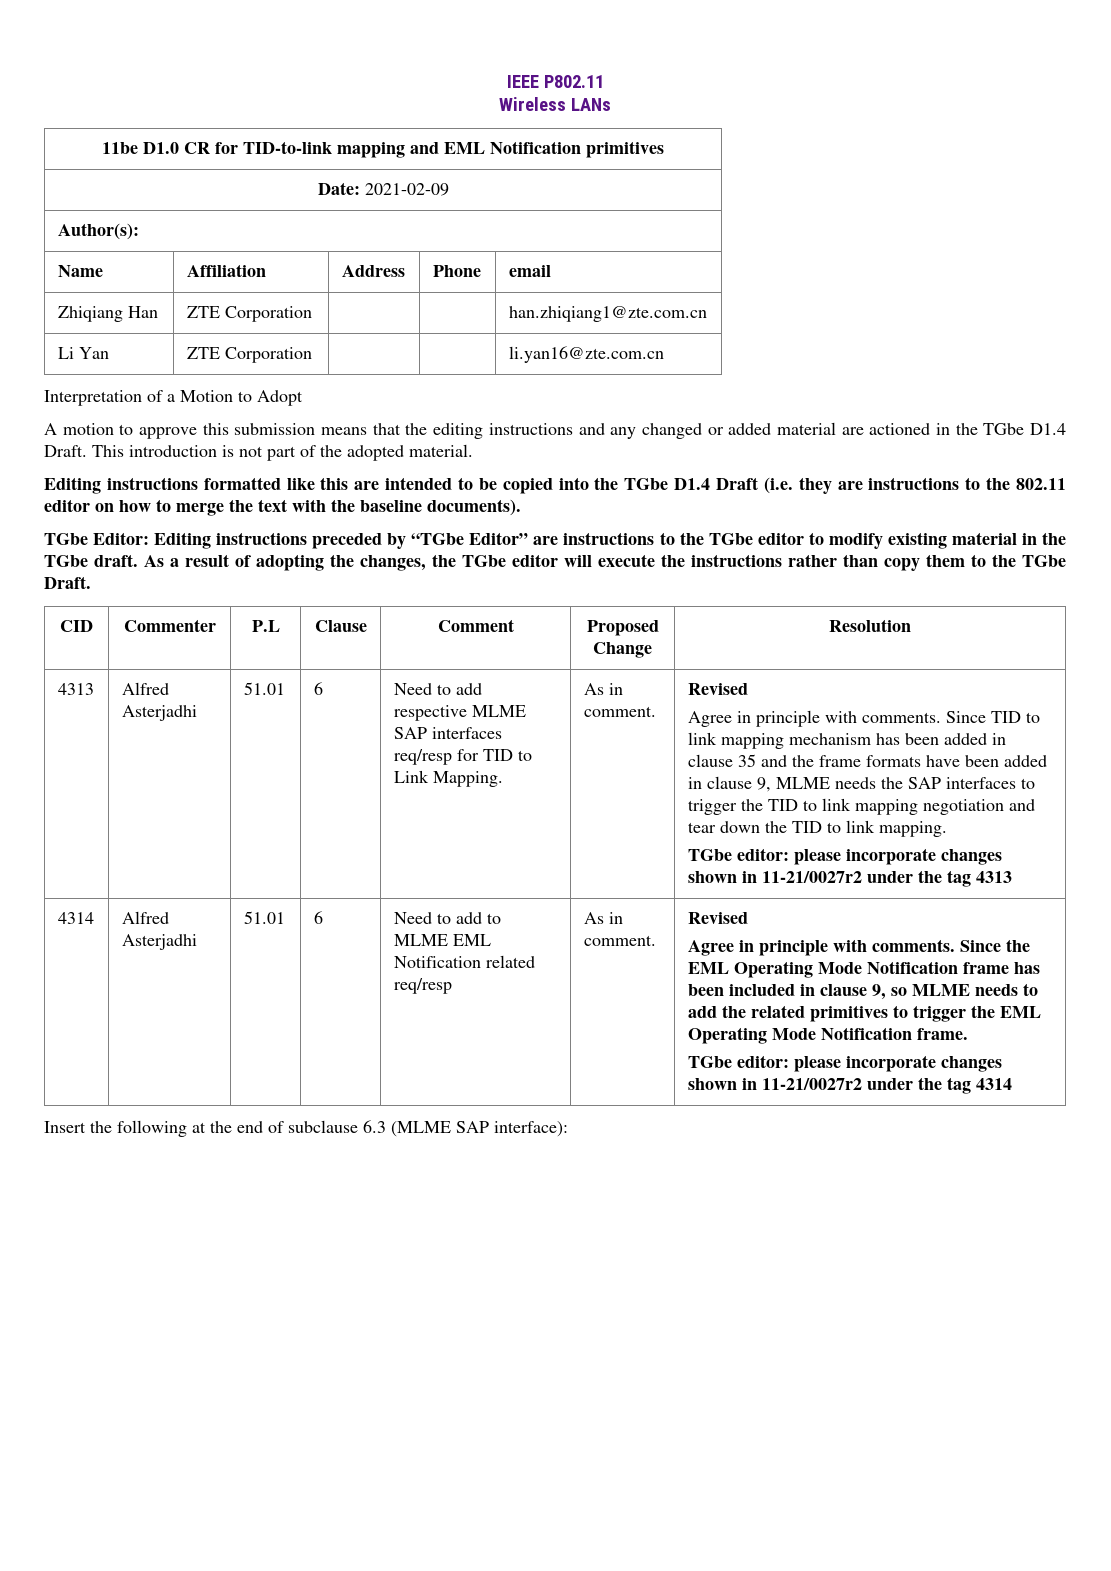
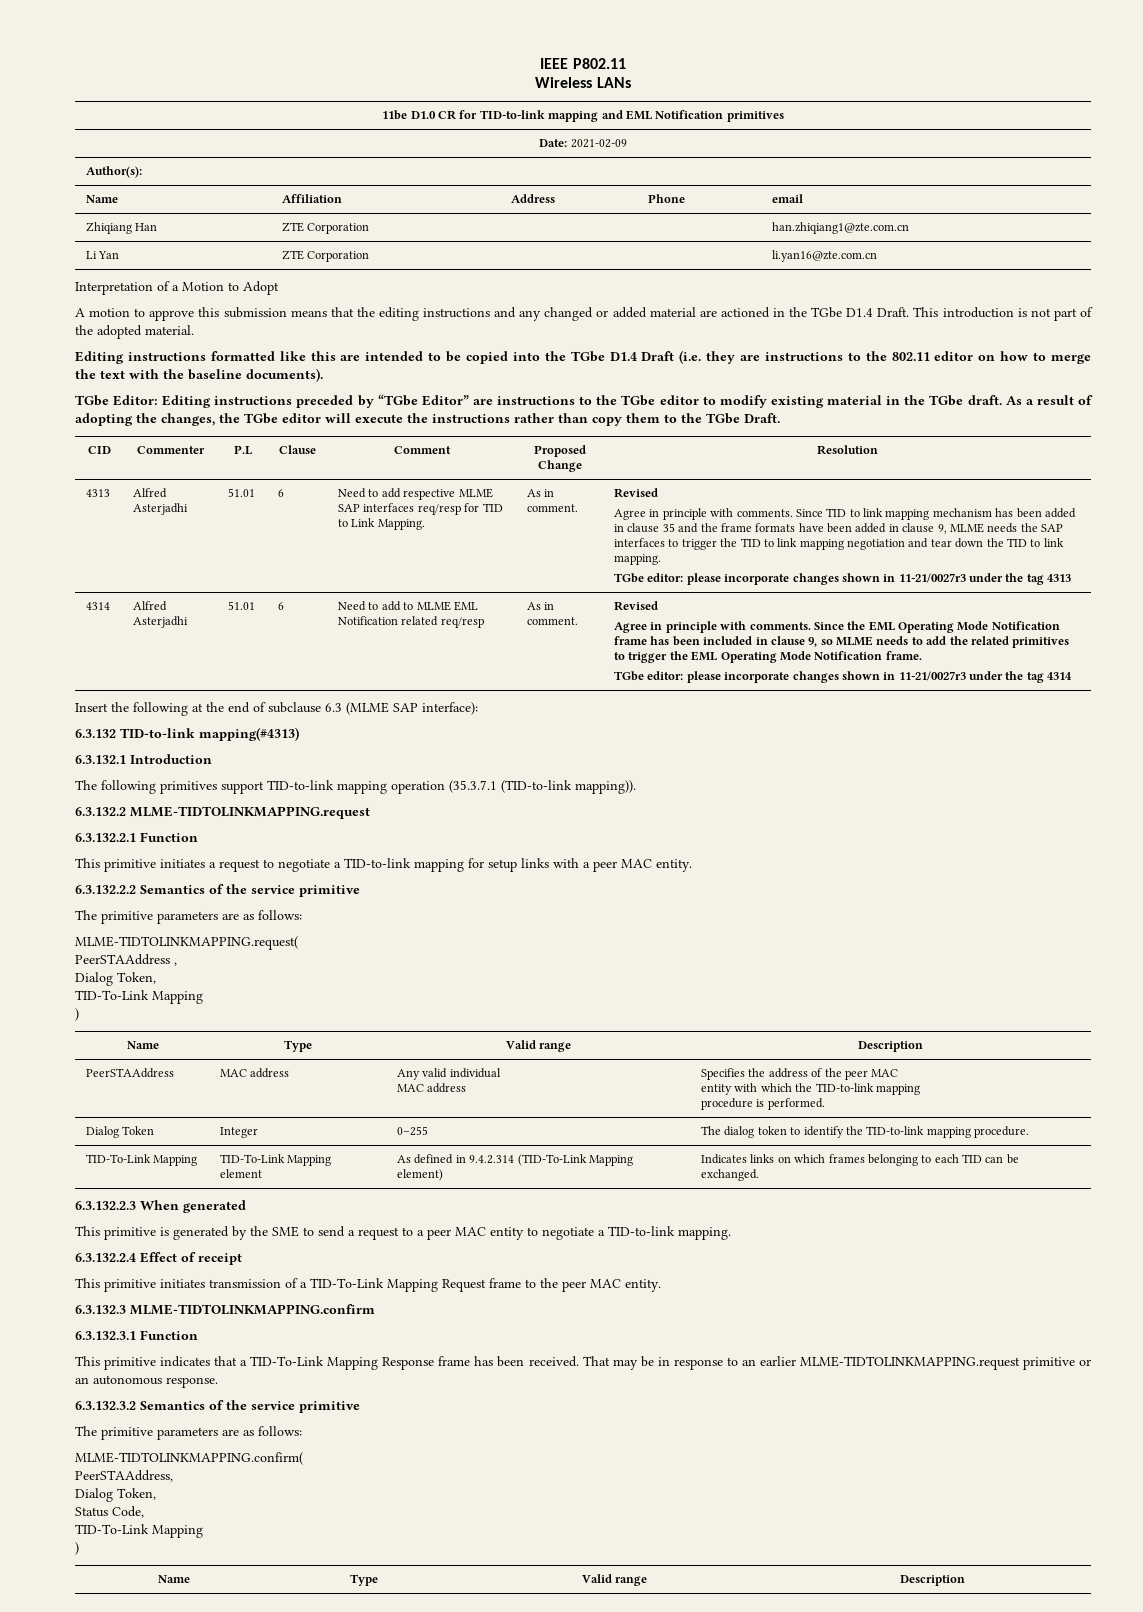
- TGbe editor: please incorporate changes shown in 11-21/0027r2 under the tag 4313
+ TGbe editor: please incorporate changes shown in 11-21/0027r3 under the tag 4313
- TGbe editor: please incorporate changes shown in 11-21/0027r2 under the tag 4314
+ TGbe editor: please incorporate changes shown in 11-21/0027r3 under the tag 4314
+ 6.3.132 TID-to-link mapping(#4313)
+ 6.3.132.1 Introduction
+ The following primitives support TID-to-link mapping operation (35.3.7.1 (TID-to-link mapping)).
+ 6.3.132.2 MLME-TIDTOLINKMAPPING.request
+ 6.3.132.2.1 Function
+ This primitive initiates a request to negotiate a TID-to-link mapping for setup links with a peer MAC entity.
+ 6.3.132.2.2 Semantics of the service primitive
+ The primitive parameters are as follows:
+ MLME-TIDTOLINKMAPPING.request(
+ PeerSTAAddress ,
+ Dialog Token,
+ TID-To-Link Mapping
+ )
+ Name | Type | Valid range | Description
+ PeerSTAAddress | MAC address | Any valid individual
+ MAC address | Specifies the address of the peer MAC
+ entity with which the TID-to-link mapping
+ procedure is performed.
+ Dialog Token | Integer | 0–255 | The dialog token to identify the TID-to-link mapping procedure.
+ TID-To-Link Mapping | TID-To-Link Mapping element | As defined in 9.4.2.314 (TID-To-Link Mapping element) | Indicates links on which frames belonging to each TID can be exchanged.
+ 6.3.132.2.3 When generated
+ This primitive is generated by the SME to send a request to a peer MAC entity to negotiate a TID-to-link mapping.
+ 6.3.132.2.4 Effect of receipt
+ This primitive initiates transmission of a TID-To-Link Mapping Request frame to the peer MAC entity.
+ 6.3.132.3 MLME-TIDTOLINKMAPPING.confirm
+ 6.3.132.3.1 Function
+ This primitive indicates that a TID-To-Link Mapping Response frame has been received. That may be in response to an earlier MLME-TIDTOLINKMAPPING.request primitive or an autonomous response.
+ 6.3.132.3.2 Semantics of the service primitive
+ The primitive parameters are as follows:
+ MLME-TIDTOLINKMAPPING.confirm(
+ PeerSTAAddress,
+ Dialog Token,
+ Status Code,
+ TID-To-Link Mapping
+ )
+ Name | Type | Valid range | Description

